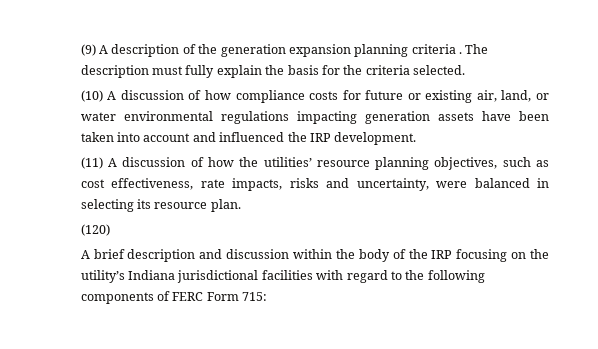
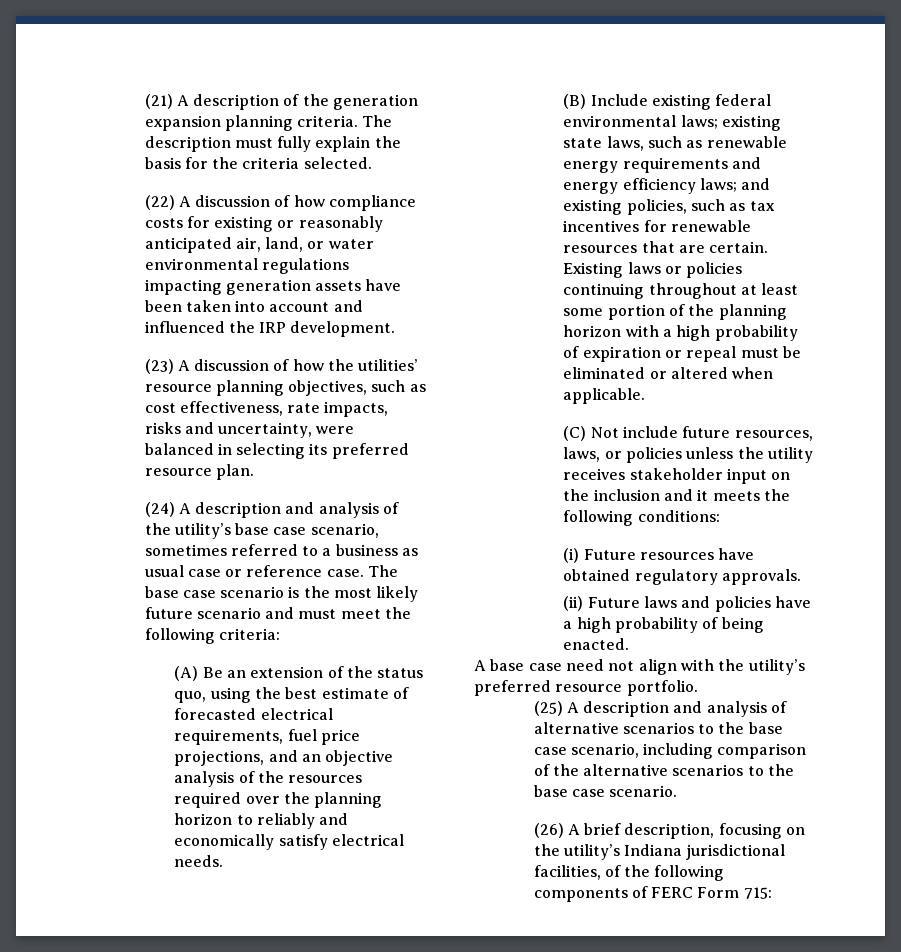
- (9) A description of the generation expansion planning criteria .
+ (21) A description of the generation expansion planning criteria.
- (10) A discussion of how compliance costs for future or existing air, land, or water environmental regulations impacting generation assets have been taken into account and influenced the IRP development.
+ (22) A discussion of how compliance costs for existing or reasonably anticipated air, land, or water environmental regulations impacting generation assets have been taken into account and influenced the IRP development.
- (11) A discussion of how the utilities’ resource planning objectives, such as cost effectiveness, rate impacts, risks and uncertainty, were balanced in selecting its resource plan.
+ (23) A discussion of how the utilities’ resource planning objectives, such as cost effectiveness, rate impacts, risks and uncertainty, were balanced in selecting its preferred resource plan.
- (120)
- A brief description and discussion within the body of the IRP focusing on the utility’s Indiana jurisdictional facilities with regard to the following components of FERC Form 715:
+ (24) A description and analysis of the utility’s base case scenario, sometimes referred to a business as usual case or reference case. The base case scenario is the most likely future scenario and must meet the following criteria:
+ (A) Be an extension of the status quo, using the best estimate of forecasted electrical requirements, fuel price projections, and an objective analysis of the resources required over the planning horizon to reliably and economically satisfy electrical needs.
+ (B) Include existing federal environmental laws; existing state laws, such as renewable energy requirements and energy efficiency laws; and existing policies, such as tax incentives for renewable resources that are certain. Existing laws or policies continuing throughout at least some portion of the planning horizon with a high probability of expiration or repeal must be eliminated or altered when applicable.
+ (C) Not include future resources, laws, or policies unless the utility receives stakeholder input on the inclusion and it meets the following conditions:
+ (i) Future resources have obtained regulatory approvals.
+ (ii) Future laws and policies have a high probability of being enacted.
+ A base case need not align with the utility’s preferred resource portfolio.
+ (25) A description and analysis of alternative scenarios to the base case scenario, including comparison of the alternative scenarios to the base case scenario.
+ (26) A brief description, focusing on the utility’s Indiana jurisdictional facilities, of the following components of FERC Form 715:

